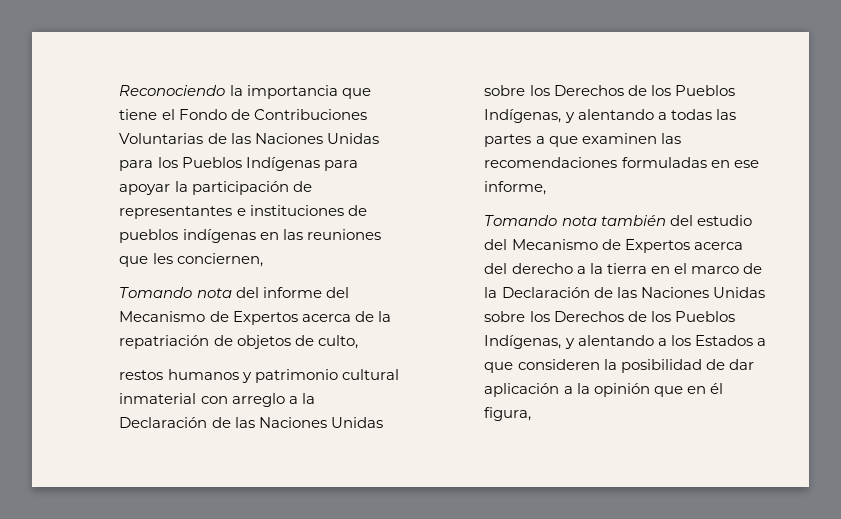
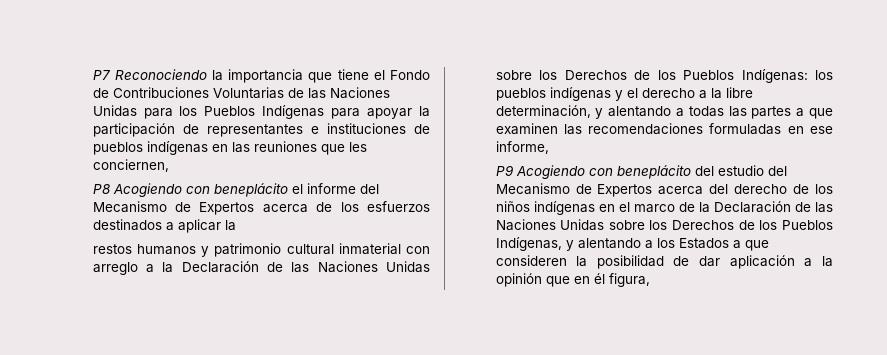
- Reconociendo la importancia que tiene el Fondo de Contribuciones Voluntarias de las Naciones Unidas para los Pueblos Indígenas para apoyar la participación de representantes e instituciones de pueblos indígenas en las reuniones que les conciernen,
+ P7 Reconociendo la importancia que tiene el Fondo de Contribuciones Voluntarias de las Naciones Unidas para los Pueblos Indígenas para apoyar la participación de representantes e instituciones de pueblos indígenas en las reuniones que les conciernen,
- Tomando nota del informe del Mecanismo de Expertos acerca de la repatriación de objetos de culto,
+ P8 Acogiendo con beneplácito el informe del Mecanismo de Expertos acerca de los esfuerzos destinados a aplicar la
- restos humanos y patrimonio cultural inmaterial con arreglo a la Declaración de las Naciones Unidas sobre los Derechos de los Pueblos Indígenas, y alentando a todas las partes a que examinen las recomendaciones formuladas en ese informe,
+ restos humanos y patrimonio cultural inmaterial con arreglo a la Declaración de las Naciones Unidas sobre los Derechos de los Pueblos Indígenas: los pueblos indígenas y el derecho a la libre determinación, y alentando a todas las partes a que examinen las recomendaciones formuladas en ese informe,
- Tomando nota también del estudio del Mecanismo de Expertos acerca del derecho a la tierra en el marco de la Declaración de las Naciones Unidas sobre los Derechos de los Pueblos Indígenas, y alentando a los Estados a que consideren la posibilidad de dar aplicación a la opinión que en él figura,
+ P9 Acogiendo con beneplácito del estudio del Mecanismo de Expertos acerca del derecho de los niños indígenas en el marco de la Declaración de las Naciones Unidas sobre los Derechos de los Pueblos Indígenas, y alentando a los Estados a que consideren la posibilidad de dar aplicación a la opinión que en él figura,

